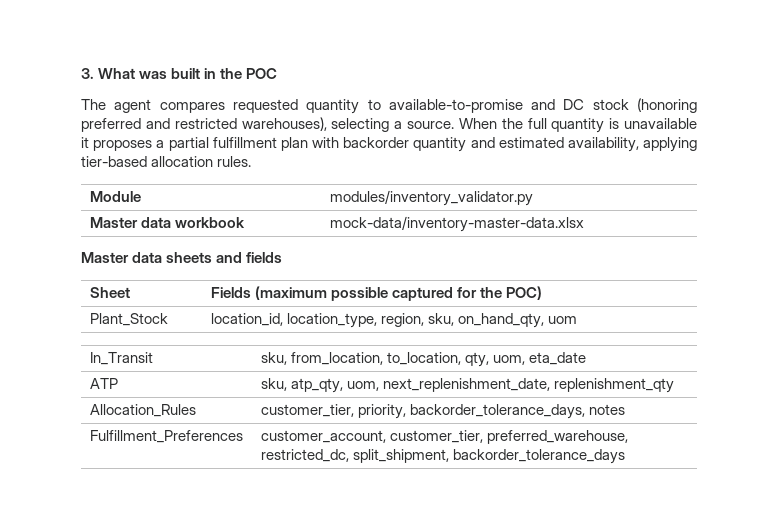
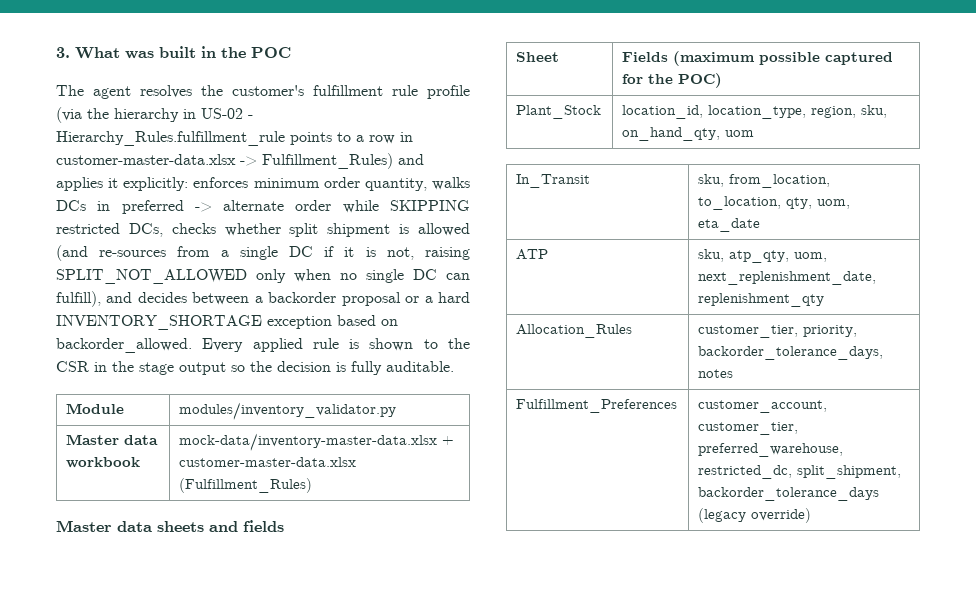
- The agent compares requested quantity to available-to-promise and DC stock (honoring preferred and restricted warehouses), selecting a source. When the full quantity is unavailable it proposes a partial fulfillment plan with backorder quantity and estimated availability, applying tier-based allocation rules.
+ The agent resolves the customer's fulfillment rule profile (via the hierarchy in US-02 - Hierarchy_Rules.fulfillment_rule points to a row in customer-master-data.xlsx -> Fulfillment_Rules) and applies it explicitly: enforces minimum order quantity, walks DCs in preferred -> alternate order while SKIPPING restricted DCs, checks whether split shipment is allowed (and re-sources from a single DC if it is not, raising SPLIT_NOT_ALLOWED only when no single DC can fulfill), and decides between a backorder proposal or a hard INVENTORY_SHORTAGE exception based on backorder_allowed. Every applied rule is shown to the CSR in the stage output so the decision is fully auditable.
- Master data workbook | mock-data/inventory-master-data.xlsx
+ Master data workbook | mock-data/inventory-master-data.xlsx + customer-master-data.xlsx (Fulfillment_Rules)
- Fulfillment_Preferences | customer_account, customer_tier, preferred_warehouse, restricted_dc, split_shipment, backorder_tolerance_days
+ Fulfillment_Preferences | customer_account, customer_tier, preferred_warehouse, restricted_dc, split_shipment, backorder_tolerance_days (legacy override)

